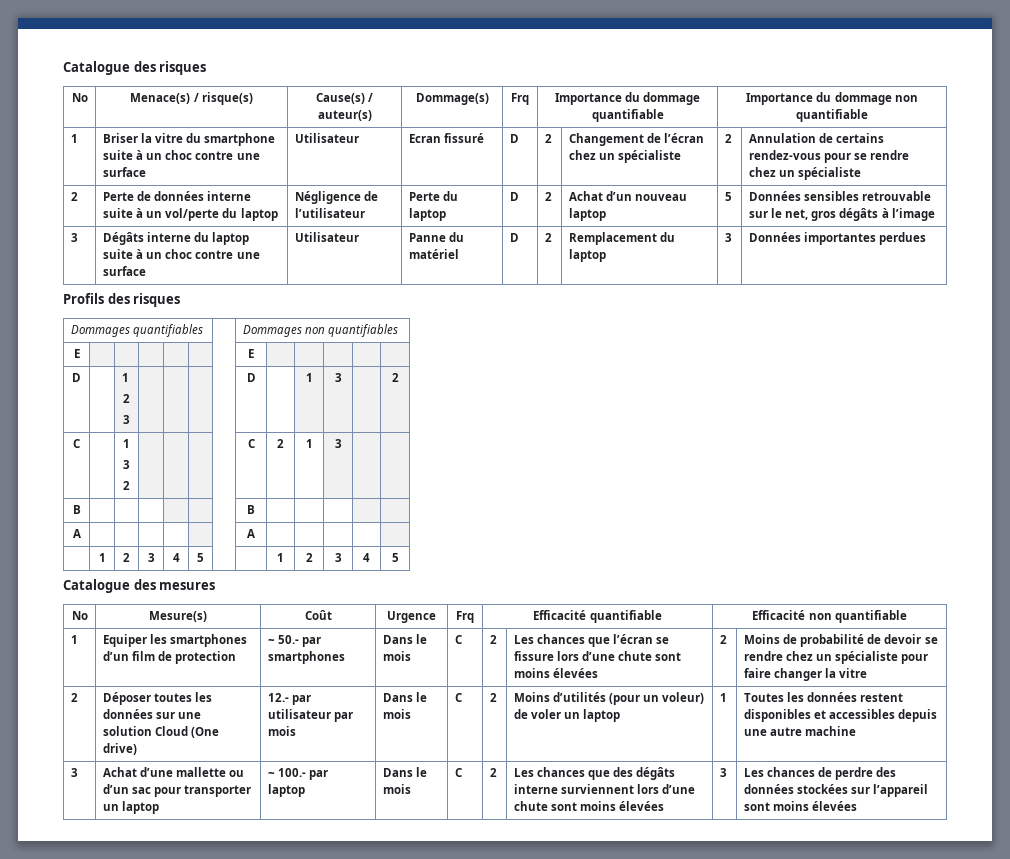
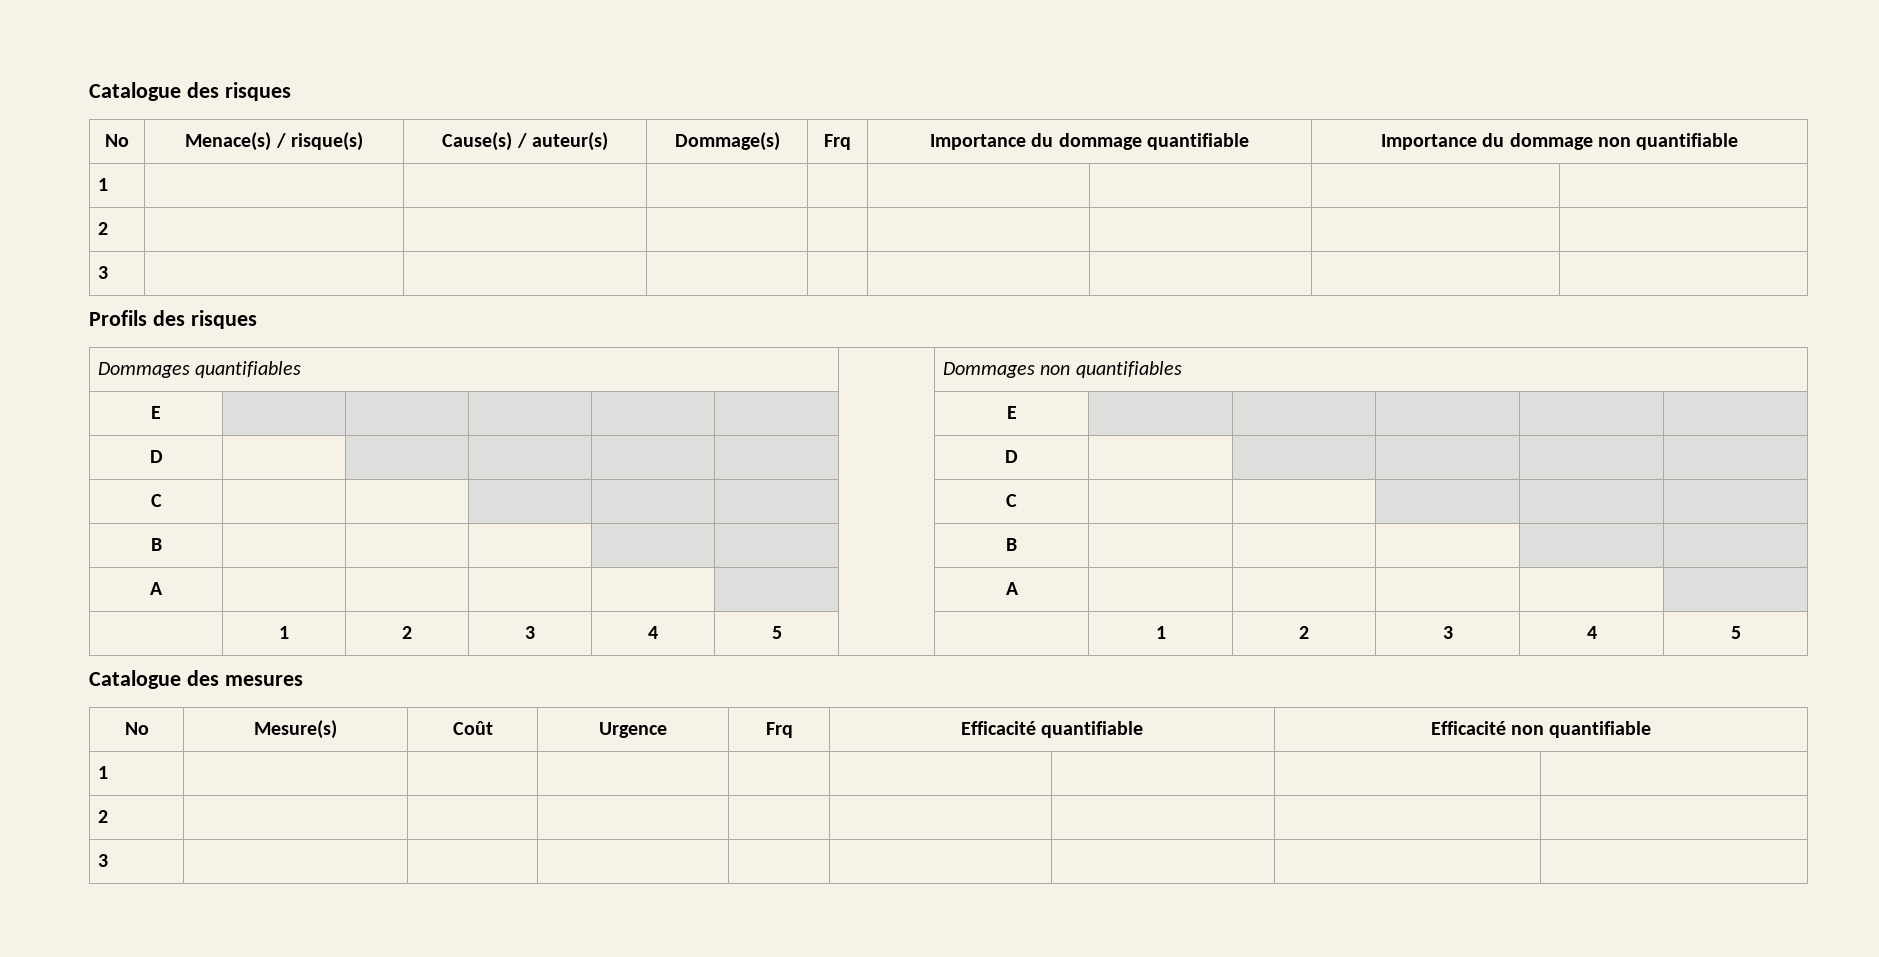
  No | Menace(s) / risque(s) | Cause(s) / auteur(s) | Dommage(s) | Frq | Importance du dommage quantifiable | Importance du dommage non quantifiable
- 1 | Briser la vitre du smartphone suite à un choc contre une surface | Utilisateur | Ecran fissuré | D | 2 | Changement de l’écran chez un spécialiste | 2 | Annulation de certains rendez-vous pour se rendre chez un spécialiste
- 2 | Perte de données interne suite à un vol/perte du laptop | Négligence de l’utilisateur | Perte du laptop | D | 2 | Achat d’un nouveau laptop | 5 | Données sensibles retrouvable sur le net, gros dégâts à l’image
- 3 | Dégâts interne du laptop suite à un choc contre une surface | Utilisateur | Panne du matériel | D | 2 | Remplacement du laptop | 3 | Données importantes perdues
+ 1 | | | | | | | |
+ 2 | | | | | | | |
+ 3 | | | | | | | |
  E | | | | | | | E | | | | |
- D | | 1
- 2
- 3 | | | | | D | | 1 | 3 | | 2
- C | | 1
- 3
- 2 | | | | | C | 2 | 1 | 3 | |
+ D | | | | | | | D | | | | |
+ C | | | | | | | C | | | | |
  No | Mesure(s) | Coût | Urgence | Frq | Efficacité quantifiable | Efficacité non quantifiable
- 1 | Equiper les smartphones d’un film de protection | ~ 50.- par smartphones | Dans le mois | C | 2 | Les chances que l’écran se fissure lors d’une chute sont moins élevées | 2 | Moins de probabilité de devoir se rendre chez un spécialiste pour faire changer la vitre
- 2 | Déposer toutes les données sur une solution Cloud (One drive) | 12.- par utilisateur par mois | Dans le mois | C | 2 | Moins d’utilités (pour un voleur) de voler un laptop | 1 | Toutes les données restent disponibles et accessibles depuis une autre machine
- 3 | Achat d’une mallette ou d’un sac pour transporter un laptop | ~ 100.- par laptop | Dans le mois | C | 2 | Les chances que des dégâts interne surviennent lors d’une chute sont moins élevées | 3 | Les chances de perdre des données stockées sur l’appareil sont moins élevées
+ 1 | | | | | | | |
+ 2 | | | | | | | |
+ 3 | | | | | | | |

